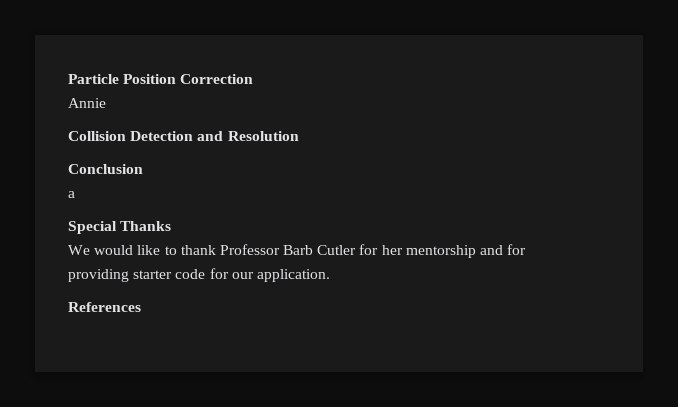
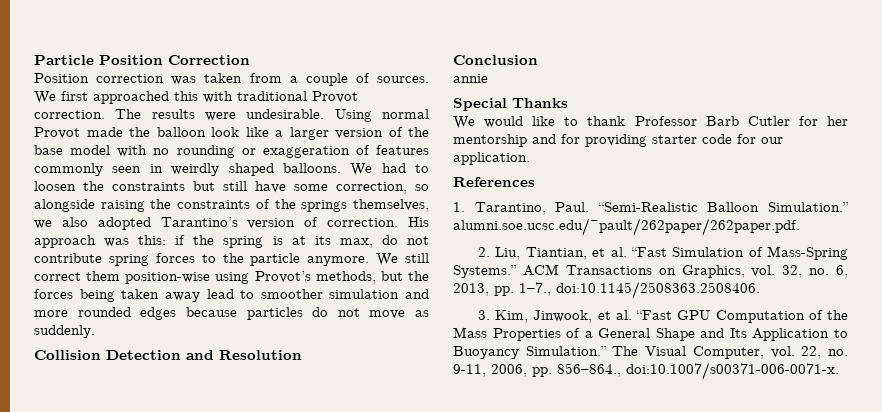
- Annie
+ Position correction was taken from a couple of sources. We first approached this with traditional Provot correction. The results were undesirable. Using normal Provot made the balloon look like a larger version of the base model with no rounding or exaggeration of features commonly seen in weirdly shaped balloons. We had to loosen the constraints but still have some correction, so alongside raising the constraints of the springs themselves, we also adopted Tarantino’s version of correction. His approach was this: if the spring is at its max, do not contribute spring forces to the particle anymore. We still correct them position-wise using Provot’s methods, but the forces being taken away lead to smoother simulation and more rounded edges because particles do not move as suddenly.
- a
+ annie
+ 1. Tarantino, Paul. “Semi-Realistic Balloon Simulation.” alumni.soe.ucsc.edu/~pault/262paper/262paper.pdf.
+ 2. Liu, Tiantian, et al. “Fast Simulation of Mass-Spring Systems.” ACM Transactions on Graphics, vol. 32, no. 6, 2013, pp. 1–7., doi:10.1145/2508363.2508406.
+ 3. Kim, Jinwook, et al. “Fast GPU Computation of the Mass Properties of a General Shape and Its Application to Buoyancy Simulation.” The Visual Computer, vol. 22, no. 9-11, 2006, pp. 856–864., doi:10.1007/s00371-006-0071-x.

